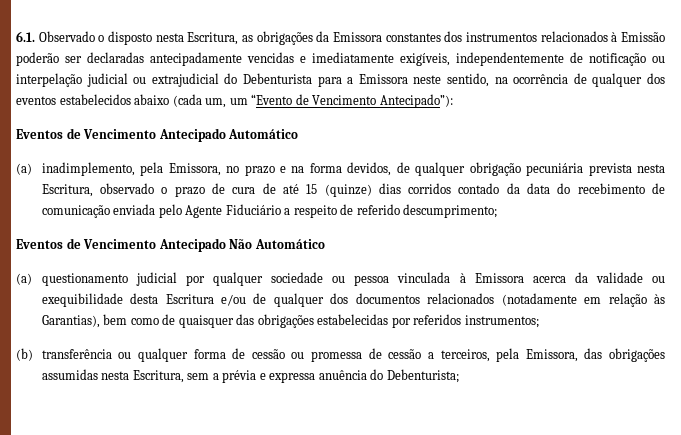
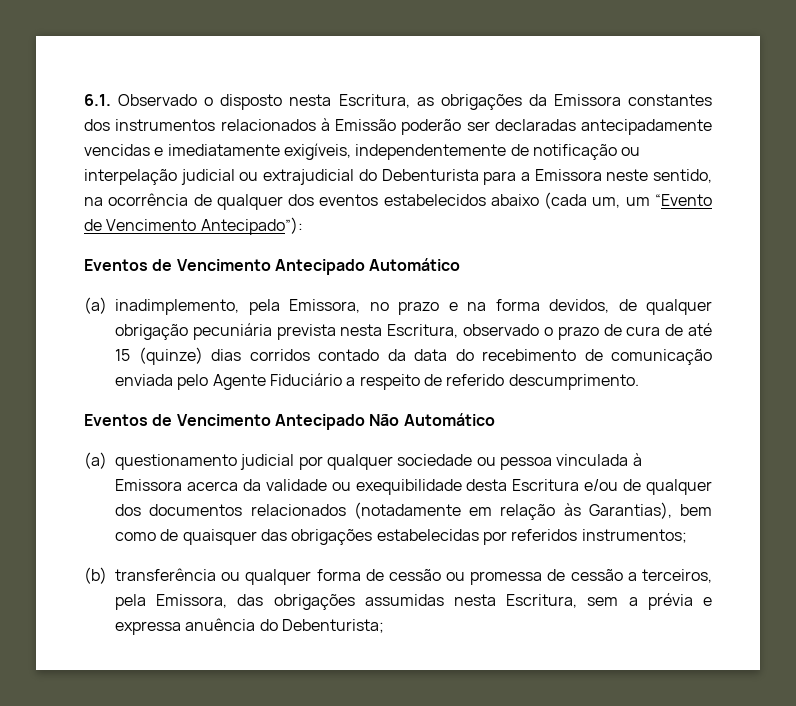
- (a) inadimplemento, pela Emissora, no prazo e na forma devidos, de qualquer obrigação pecuniária prevista nesta Escritura, observado o prazo de cura de até 15 (quinze) dias corridos contado da data do recebimento de comunicação enviada pelo Agente Fiduciário a respeito de referido descumprimento;
+ (a) inadimplemento, pela Emissora, no prazo e na forma devidos, de qualquer obrigação pecuniária prevista nesta Escritura, observado o prazo de cura de até 15 (quinze) dias corridos contado da data do recebimento de comunicação enviada pelo Agente Fiduciário a respeito de referido descumprimento.

